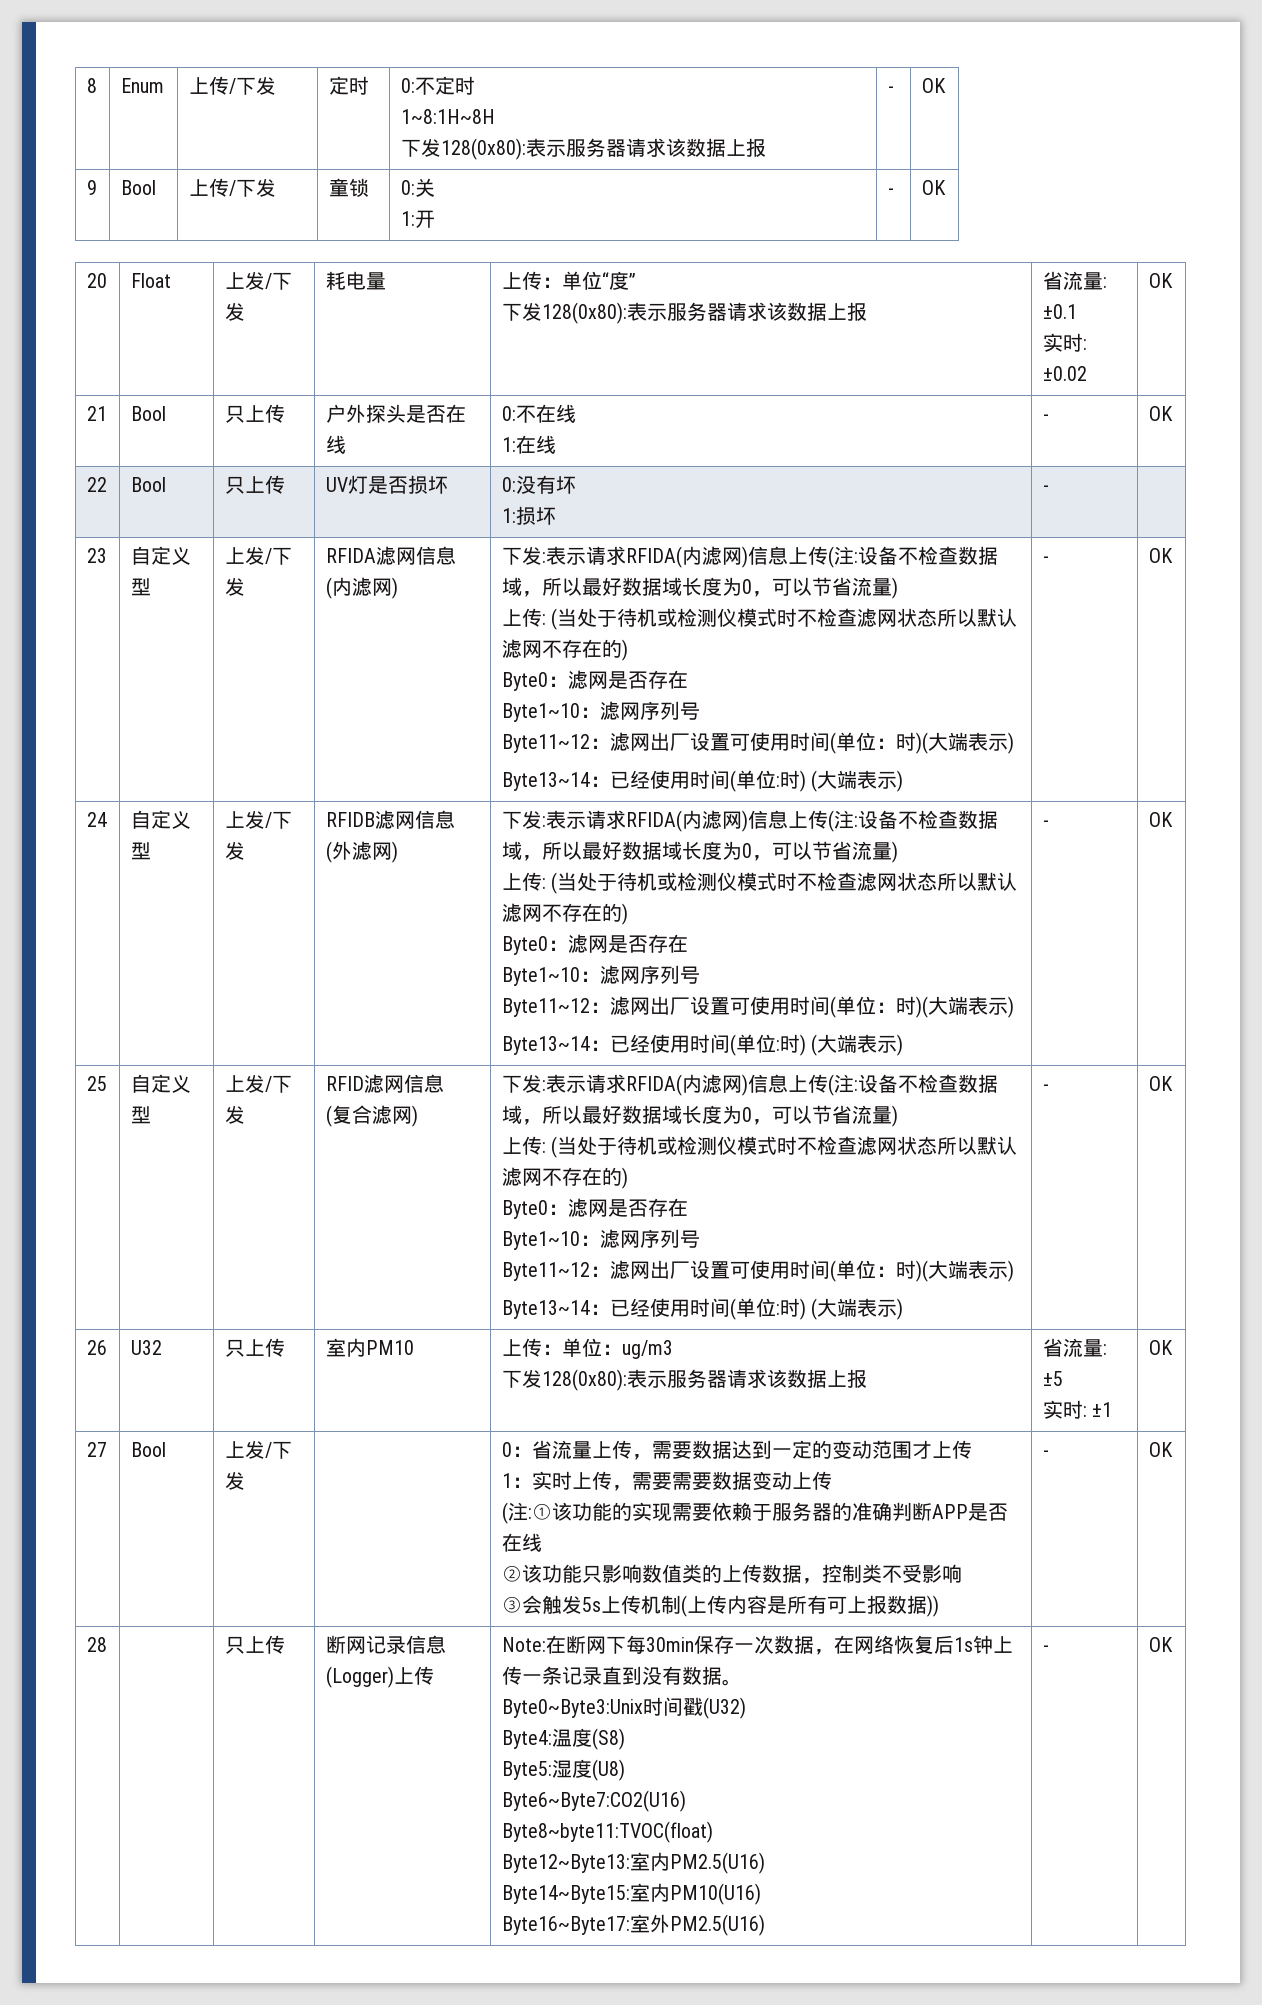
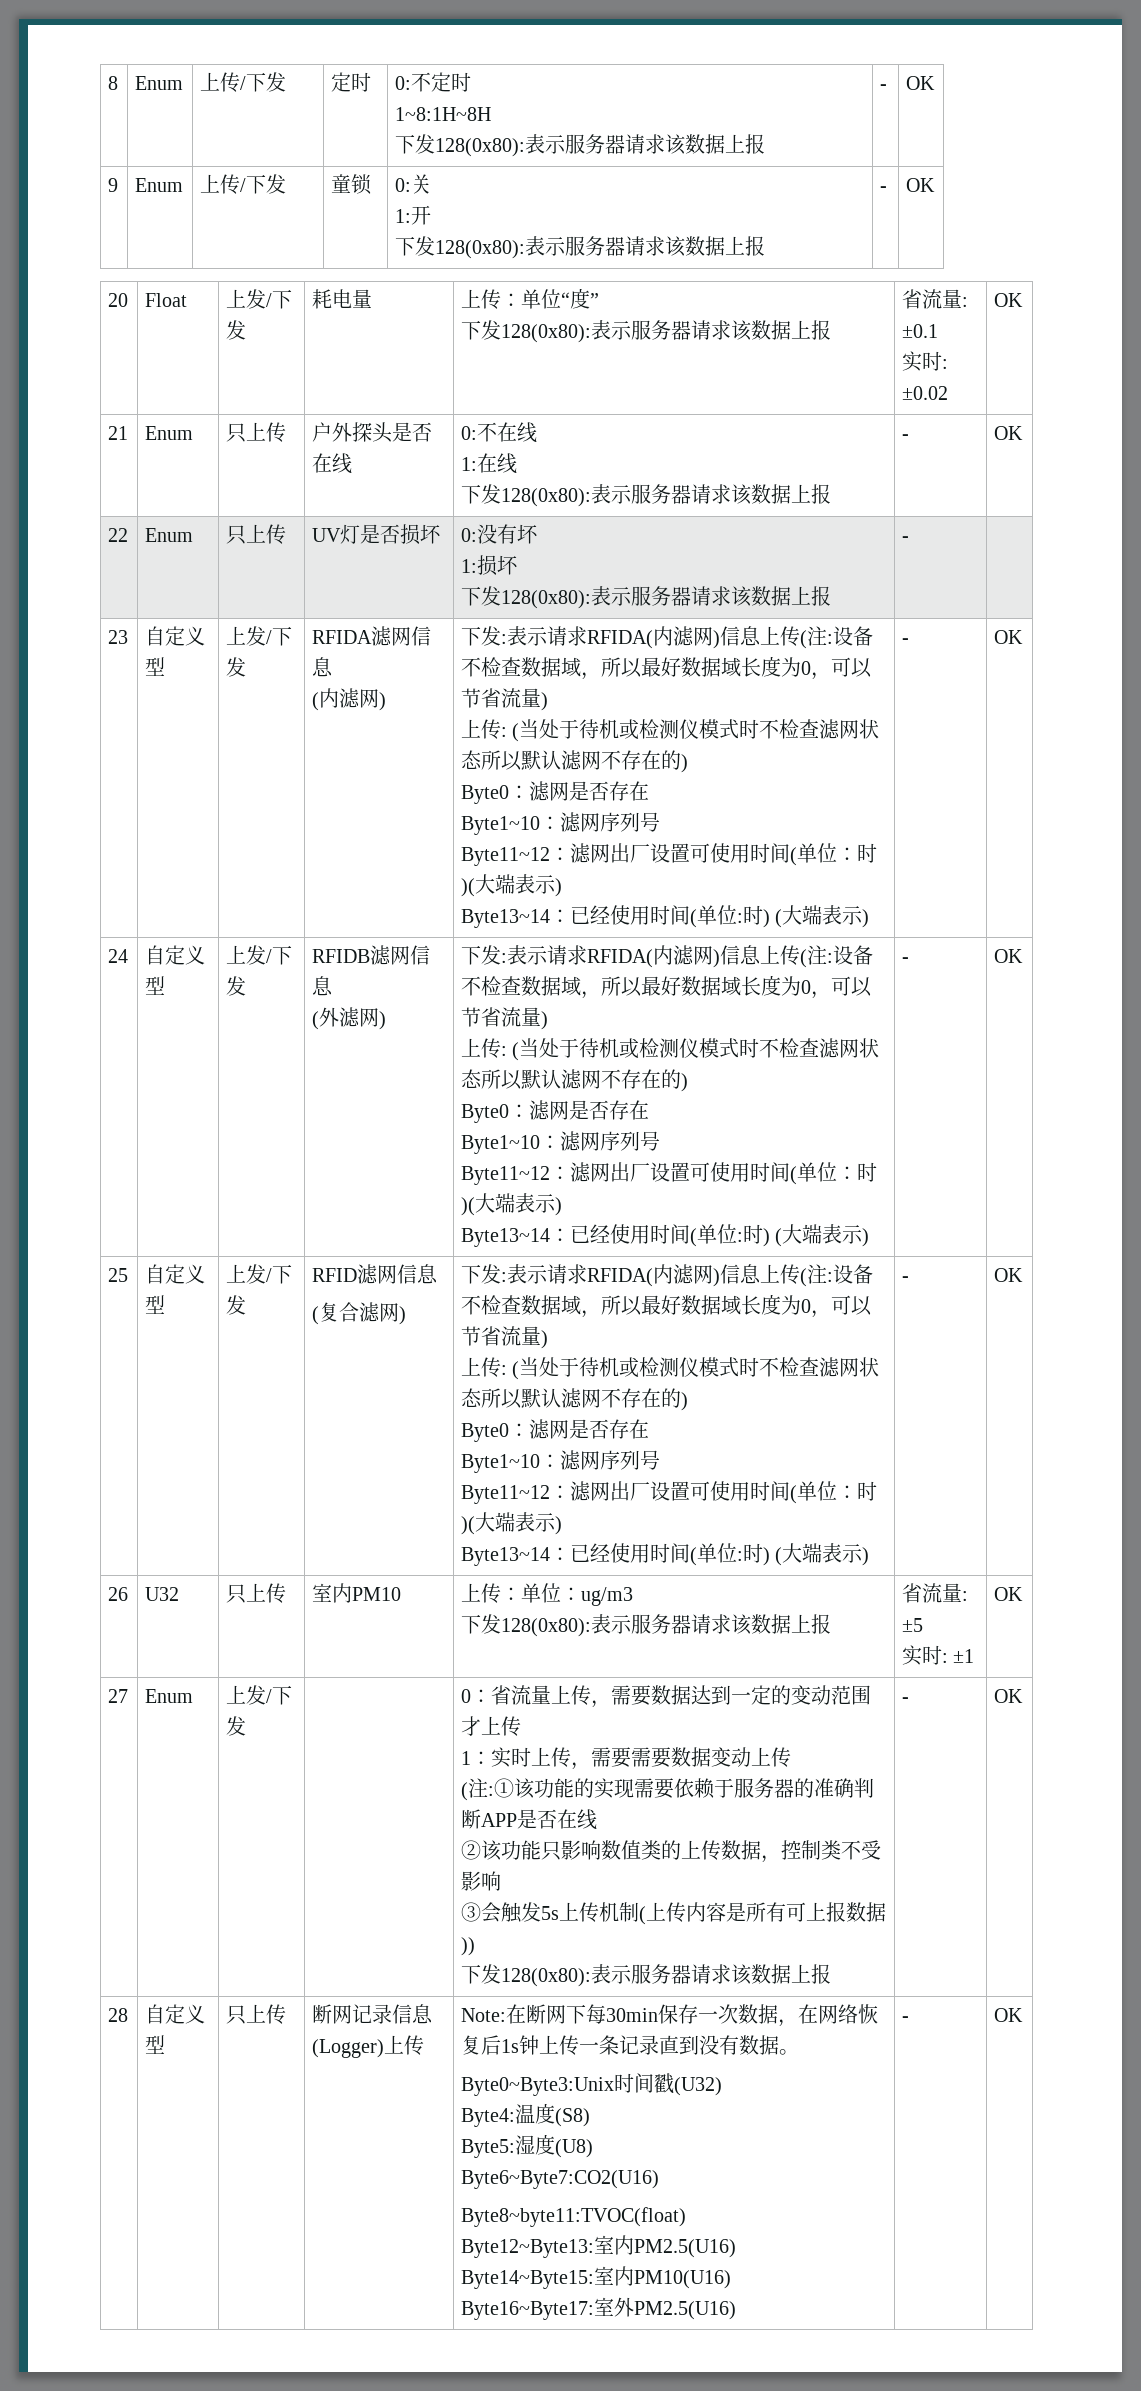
- 9 | Bool | 上传/下发 | 童锁 | 0:关
- 1:开 | - | OK
+ 9 | Enum | 上传/下发 | 童锁 | 0:关
+ 1:开
+ 下发128(0x80):表示服务器请求该数据上报 | - | OK
- 21 | Bool | 只上传 | 户外探头是否在线 | 0:不在线
- 1:在线 | - | OK
+ 21 | Enum | 只上传 | 户外探头是否在线 | 0:不在线
+ 1:在线
+ 下发128(0x80):表示服务器请求该数据上报 | - | OK
- 22 | Bool | 只上传 | UV灯是否损坏 | 0:没有坏
- 1:损坏 | - |
+ 22 | Enum | 只上传 | UV灯是否损坏 | 0:没有坏
+ 1:损坏
+ 下发128(0x80):表示服务器请求该数据上报 | - |
- 27 | Bool
+ 27 | Enum
  ③会触发5s上传机制(上传内容是所有可上报数据))
+ 下发128(0x80):表示服务器请求该数据上报
- 28
+ 28 | 自定义型

